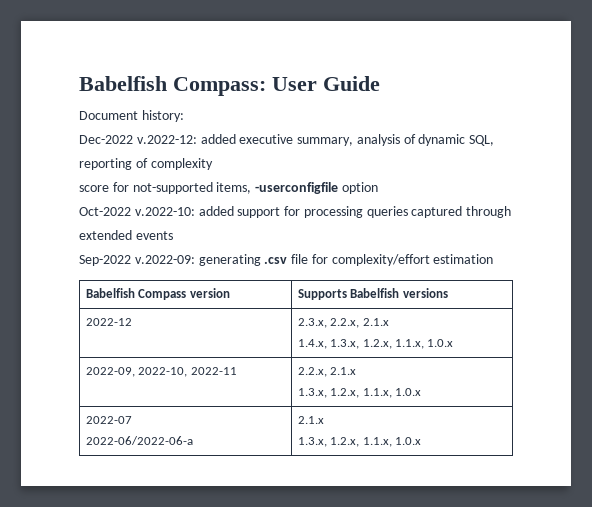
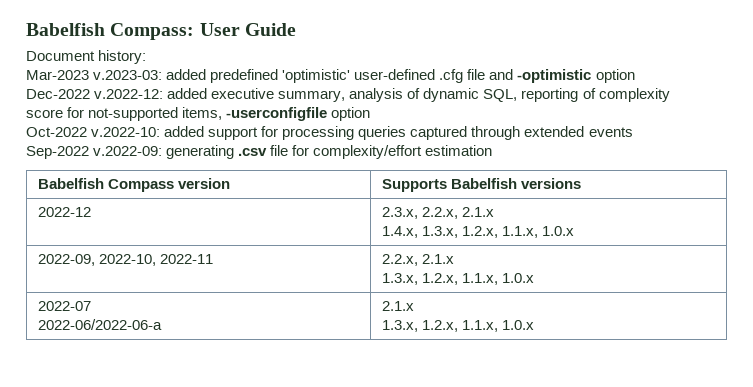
+ Mar-2023 v.2023-03: added predefined 'optimistic' user-defined .cfg file and -optimistic option

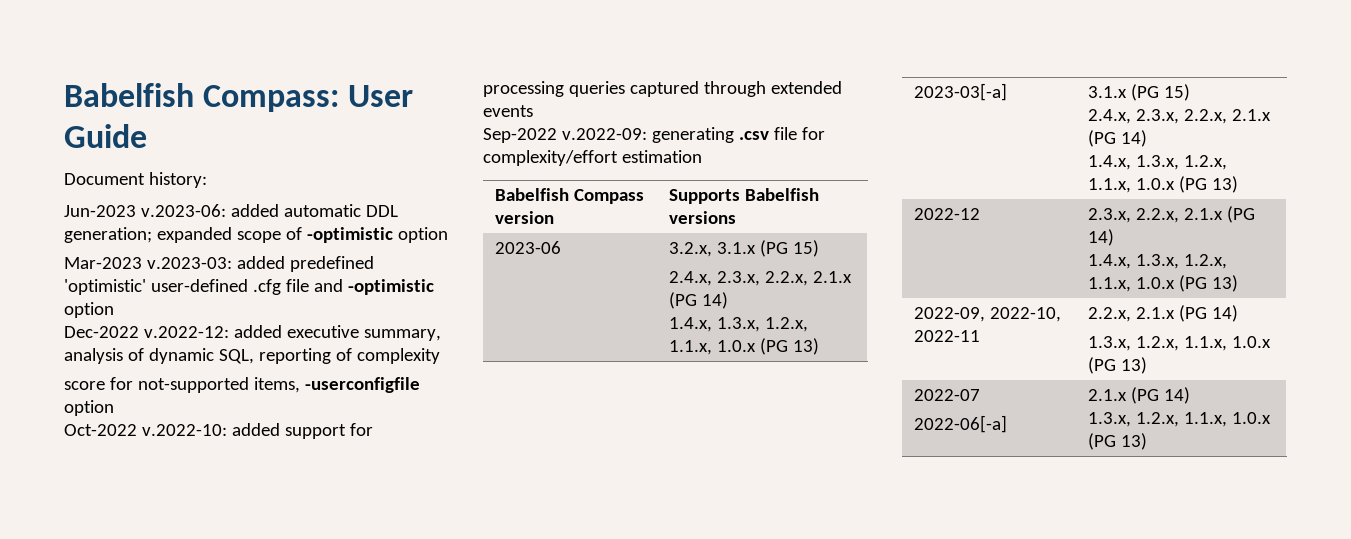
+ Jun-2023 v.2023-06: added automatic DDL generation; expanded scope of -optimistic option
- 2022-12 | 2.3.x, 2.2.x, 2.1.x
- 1.4.x, 1.3.x, 1.2.x, 1.1.x, 1.0.x
+ 2023-06 | 3.2.x, 3.1.x (PG 15)
+ 2.4.x, 2.3.x, 2.2.x, 2.1.x (PG 14)
+ 1.4.x, 1.3.x, 1.2.x, 1.1.x, 1.0.x (PG 13)
+ 2023-03[-a] | 3.1.x (PG 15)
+ 2.4.x, 2.3.x, 2.2.x, 2.1.x (PG 14)
+ 1.4.x, 1.3.x, 1.2.x, 1.1.x, 1.0.x (PG 13)
+ 2022-12 | 2.3.x, 2.2.x, 2.1.x (PG 14)
+ 1.4.x, 1.3.x, 1.2.x, 1.1.x, 1.0.x (PG 13)
- 2022-09, 2022-10, 2022-11 | 2.2.x, 2.1.x
- 1.3.x, 1.2.x, 1.1.x, 1.0.x
+ 2022-09, 2022-10, 2022-11 | 2.2.x, 2.1.x (PG 14)
+ 1.3.x, 1.2.x, 1.1.x, 1.0.x (PG 13)
  2022-07
- 2022-06/2022-06-a | 2.1.x
- 1.3.x, 1.2.x, 1.1.x, 1.0.x
+ 2022-06[-a] | 2.1.x (PG 14)
+ 1.3.x, 1.2.x, 1.1.x, 1.0.x (PG 13)

